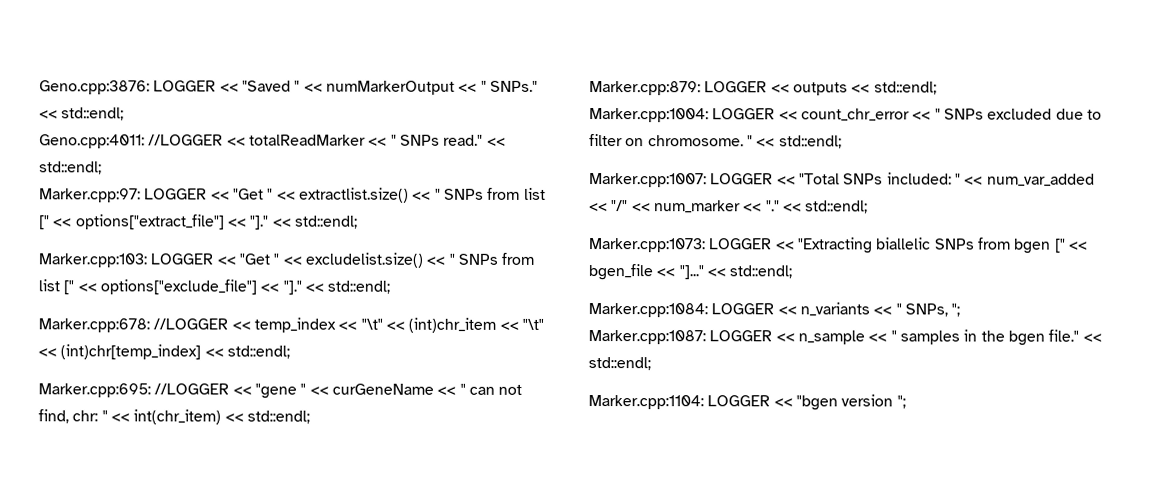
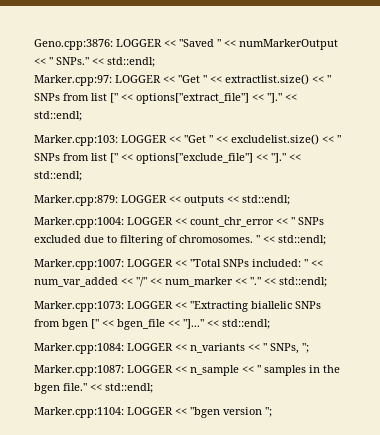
- Geno.cpp:4011: //LOGGER << totalReadMarker << " SNPs read." << std::endl;
- Marker.cpp:678: //LOGGER << temp_index << "\t" << (int)chr_item << "\t" << (int)chr[temp_index] << std::endl;
- Marker.cpp:695: //LOGGER << "gene " << curGeneName << " can not find, chr: " << int(chr_item) << std::endl;
- Marker.cpp:1004: LOGGER << count_chr_error << " SNPs excluded due to filter on chromosome.
+ Marker.cpp:1004: LOGGER << count_chr_error << " SNPs excluded due to filtering of chromosomes.

